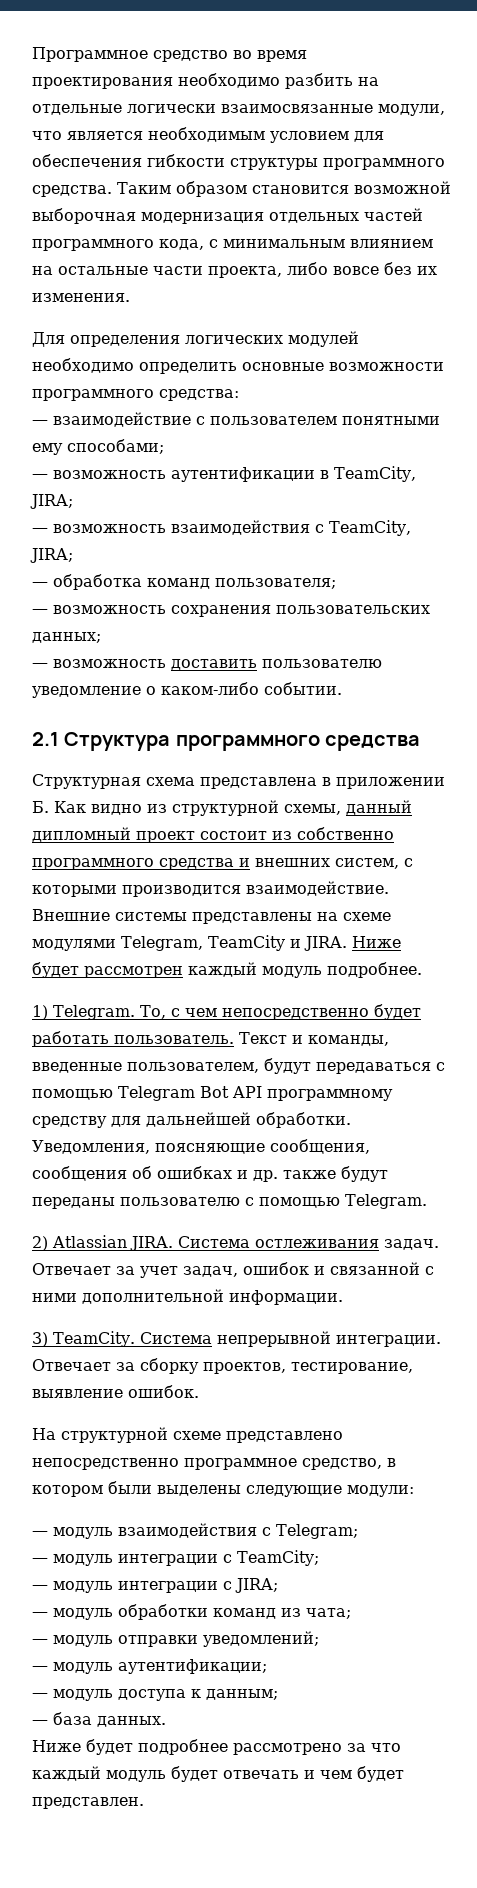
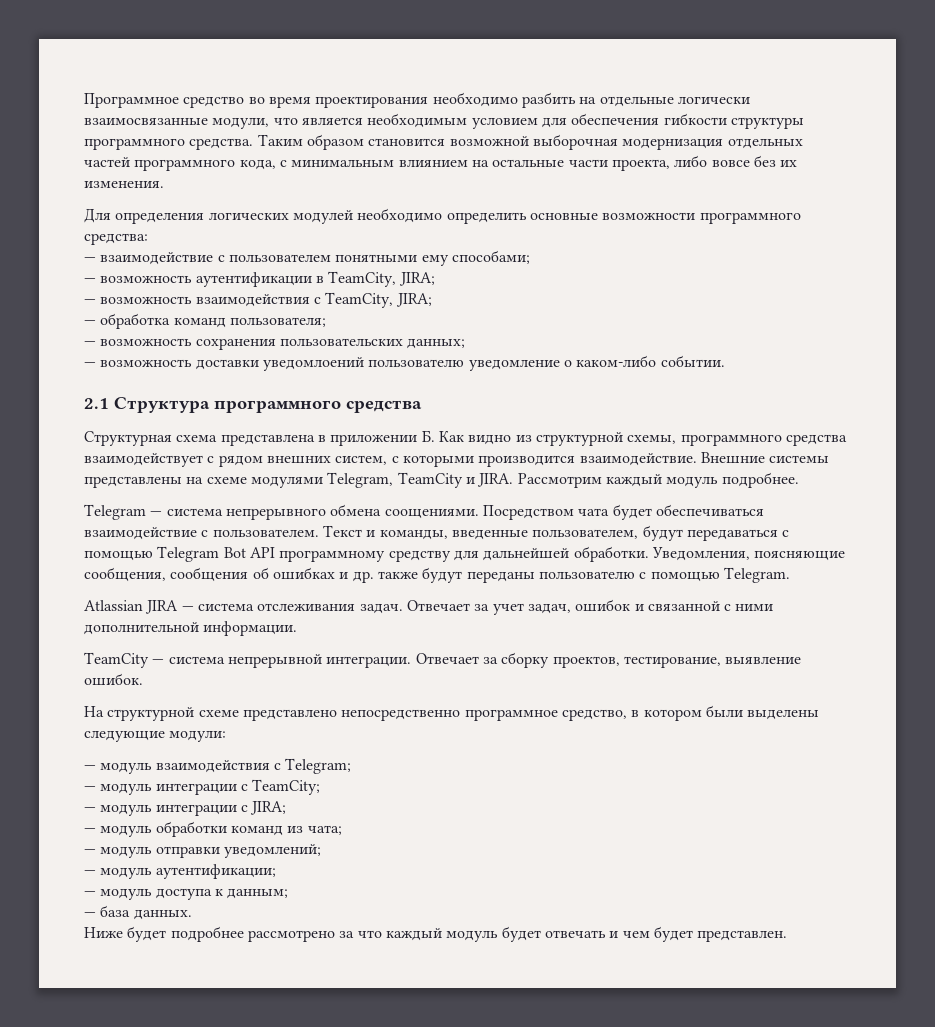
- — возможность доставить пользователю уведомление о каком-либо событии.
+ — возможность доставки уведомлоений пользователю уведомление о каком-либо событии.
- Структурная схема представлена в приложении Б. Как видно из структурной схемы, данный дипломный проект состоит из собственно программного средства и внешних систем, с которыми производится взаимодействие.
+ Структурная схема представлена в приложении Б. Как видно из структурной схемы, программного средства взаимодействует с рядом внешних систем, с которыми производится взаимодействие.
- Ниже будет рассмотрен каждый модуль подробнее.
+ Рассмотрим каждый модуль подробнее.
- 1) Telegram. То, с чем непосредственно будет работать пользователь.
+ Telegram — система непрерывного обмена соощениями. Посредством чата будет обеспечиваться взаимодействие с пользователем.
- 2) Atlassian JIRA. Система остлеживания задач.
+ Atlassian JIRA — система отслеживания задач.
- 3) TeamCity. Система непрерывной интеграции.
+ TeamCity — система непрерывной интеграции.

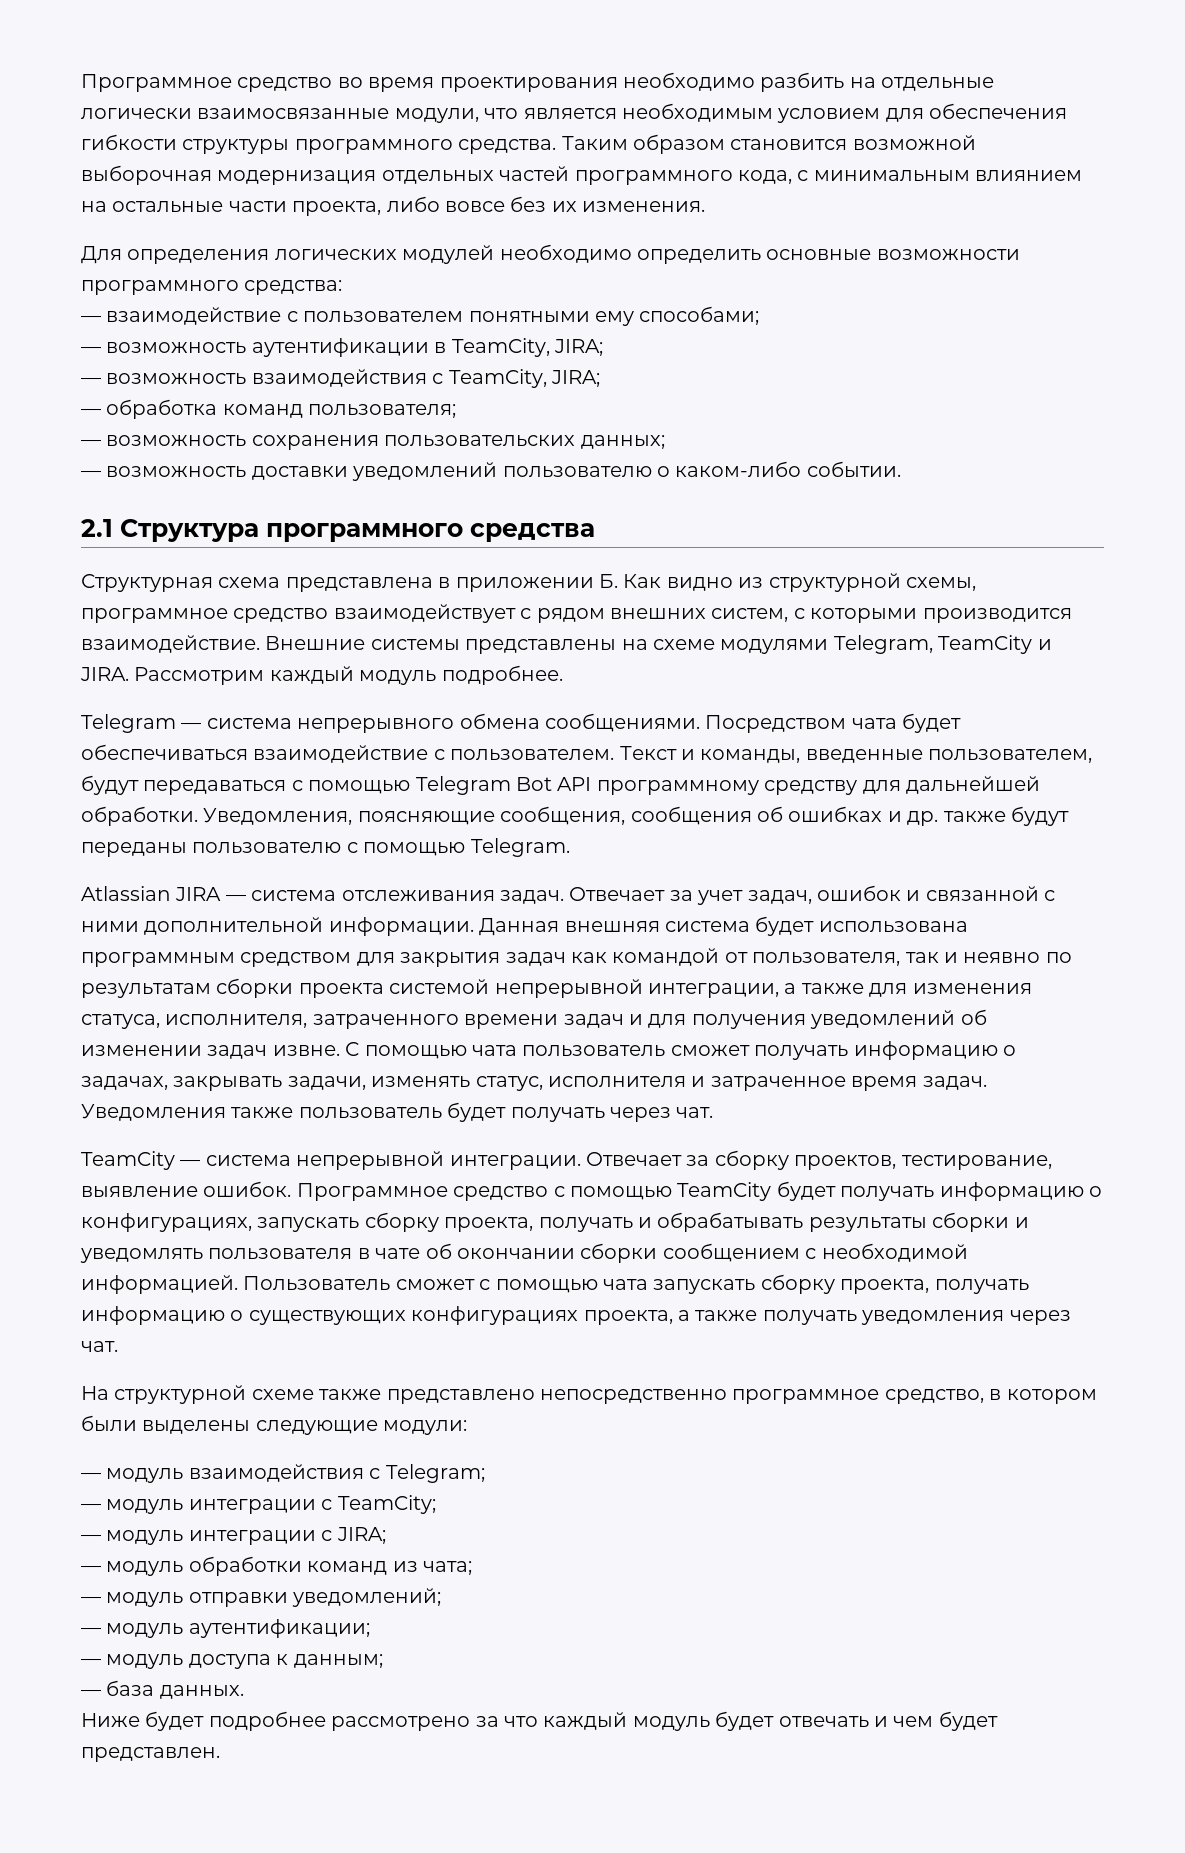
- — возможность доставки уведомлоений пользователю уведомление о каком-либо событии.
+ — возможность доставки уведомлений пользователю о каком-либо событии.
- Структурная схема представлена в приложении Б. Как видно из структурной схемы, программного средства взаимодействует с рядом внешних систем, с которыми производится взаимодействие.
+ Структурная схема представлена в приложении Б. Как видно из структурной схемы, программное средство взаимодействует с рядом внешних систем, с которыми производится взаимодействие.
- Telegram — система непрерывного обмена соощениями.
+ Telegram — система непрерывного обмена сообщениями.
+ Данная внешняя система будет использована программным средством для закрытия задач как командой от пользователя, так и неявно по результатам сборки проекта системой непрерывной интеграции, а также для изменения статуса, исполнителя, затраченного времени задач и для получения уведомлений об изменении задач извне. С помощью чата пользователь сможет получать информацию о задачах, закрывать задачи, изменять статус, исполнителя и затраченное время задач. Уведомления также пользователь будет получать через чат.
+ Программное средство с помощью TeamCity будет получать информацию о конфигурациях, запускать сборку проекта, получать и обрабатывать результаты сборки и уведомлять пользователя в чате об окончании сборки сообщением с необходимой информацией. Пользователь сможет с помощью чата запускать сборку проекта, получать информацию о существующих конфигурациях проекта, а также получать уведомления через чат.
- На структурной схеме представлено непосредственно программное средство, в котором были выделены следующие модули:
+ На структурной схеме также представлено непосредственно программное средство, в котором были выделены следующие модули:

